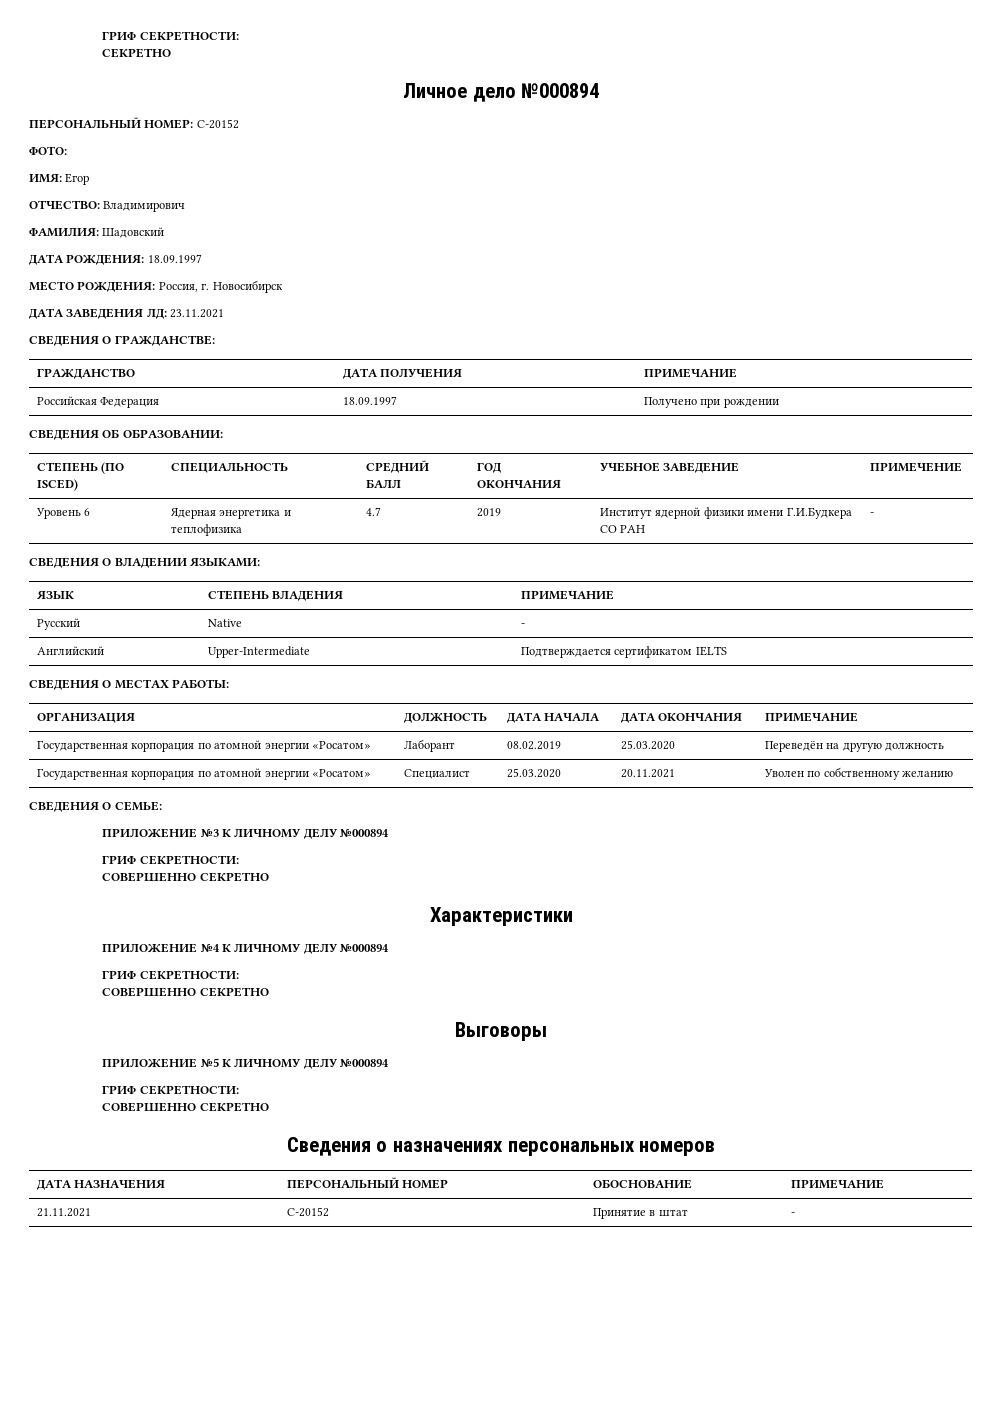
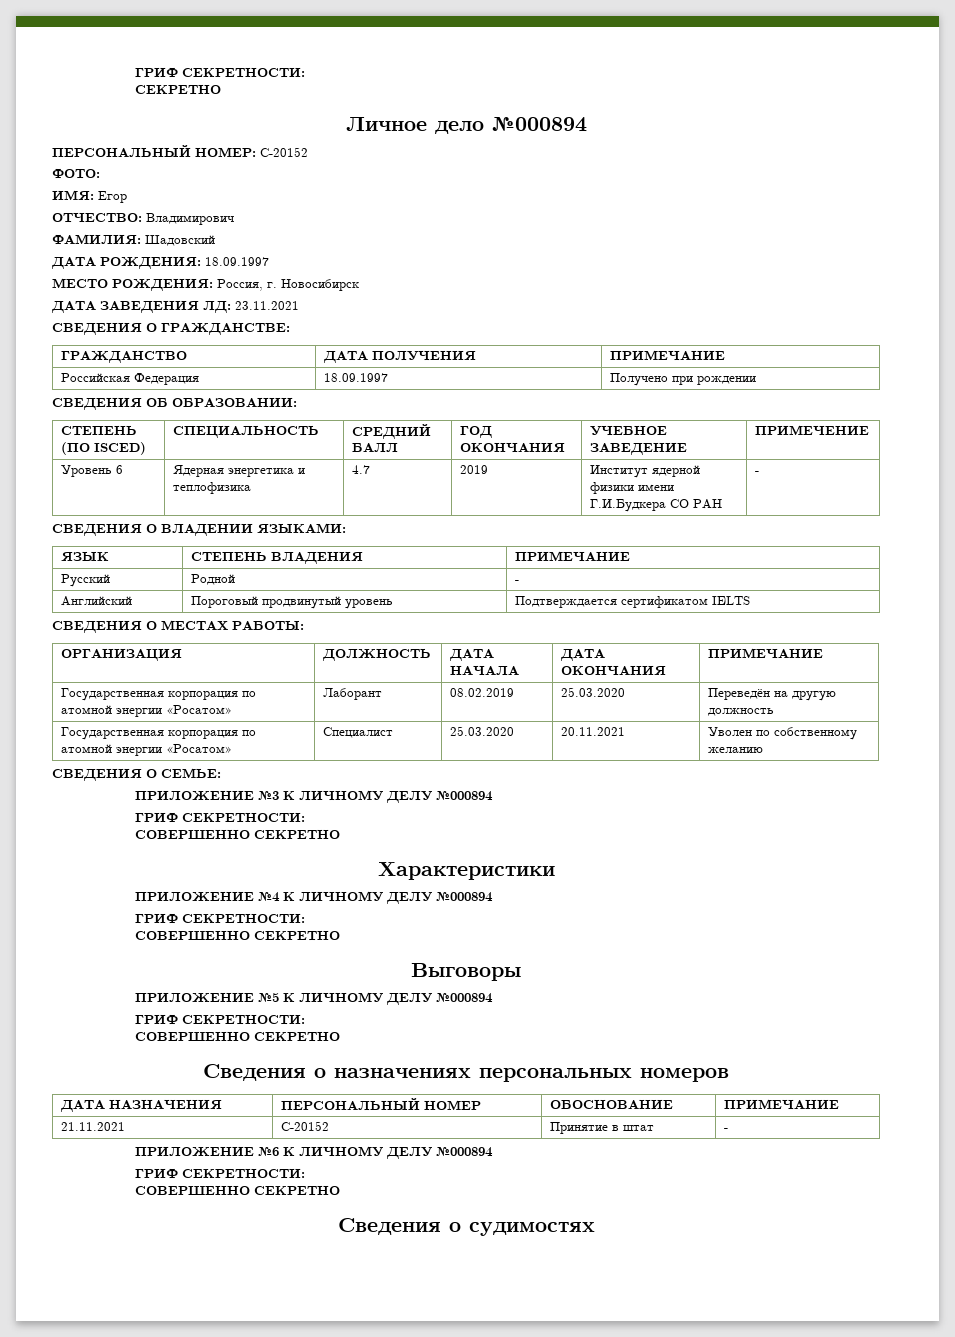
- Русский | Native | -
+ Русский | Родной | -
- Английский | Upper-Intermediate | Подтверждается сертификатом IELTS
+ Английский | Пороговый продвинутый уровень | Подтверждается сертификатом IELTS
+ ПРИЛОЖЕНИЕ №6 К ЛИЧНОМУ ДЕЛУ №000894
+ ГРИФ СЕКРЕТНОСТИ:
+ СОВЕРШЕННО СЕКРЕТНО
+ Сведения о судимостях

